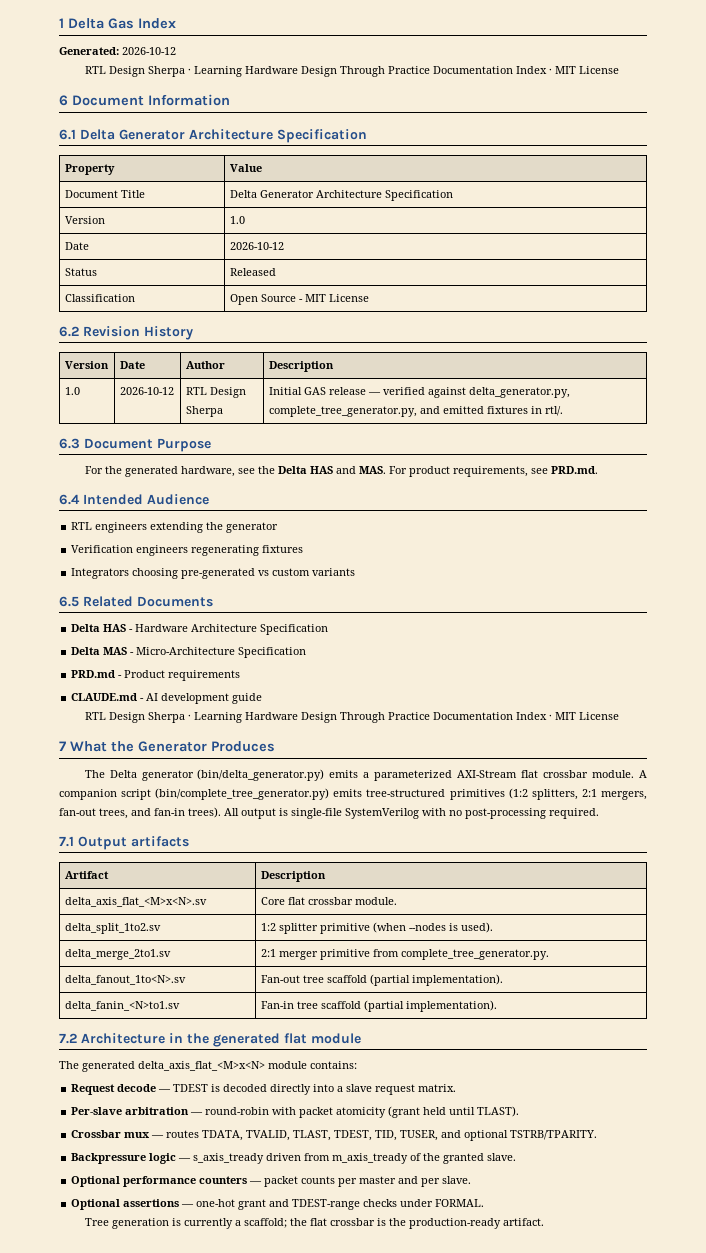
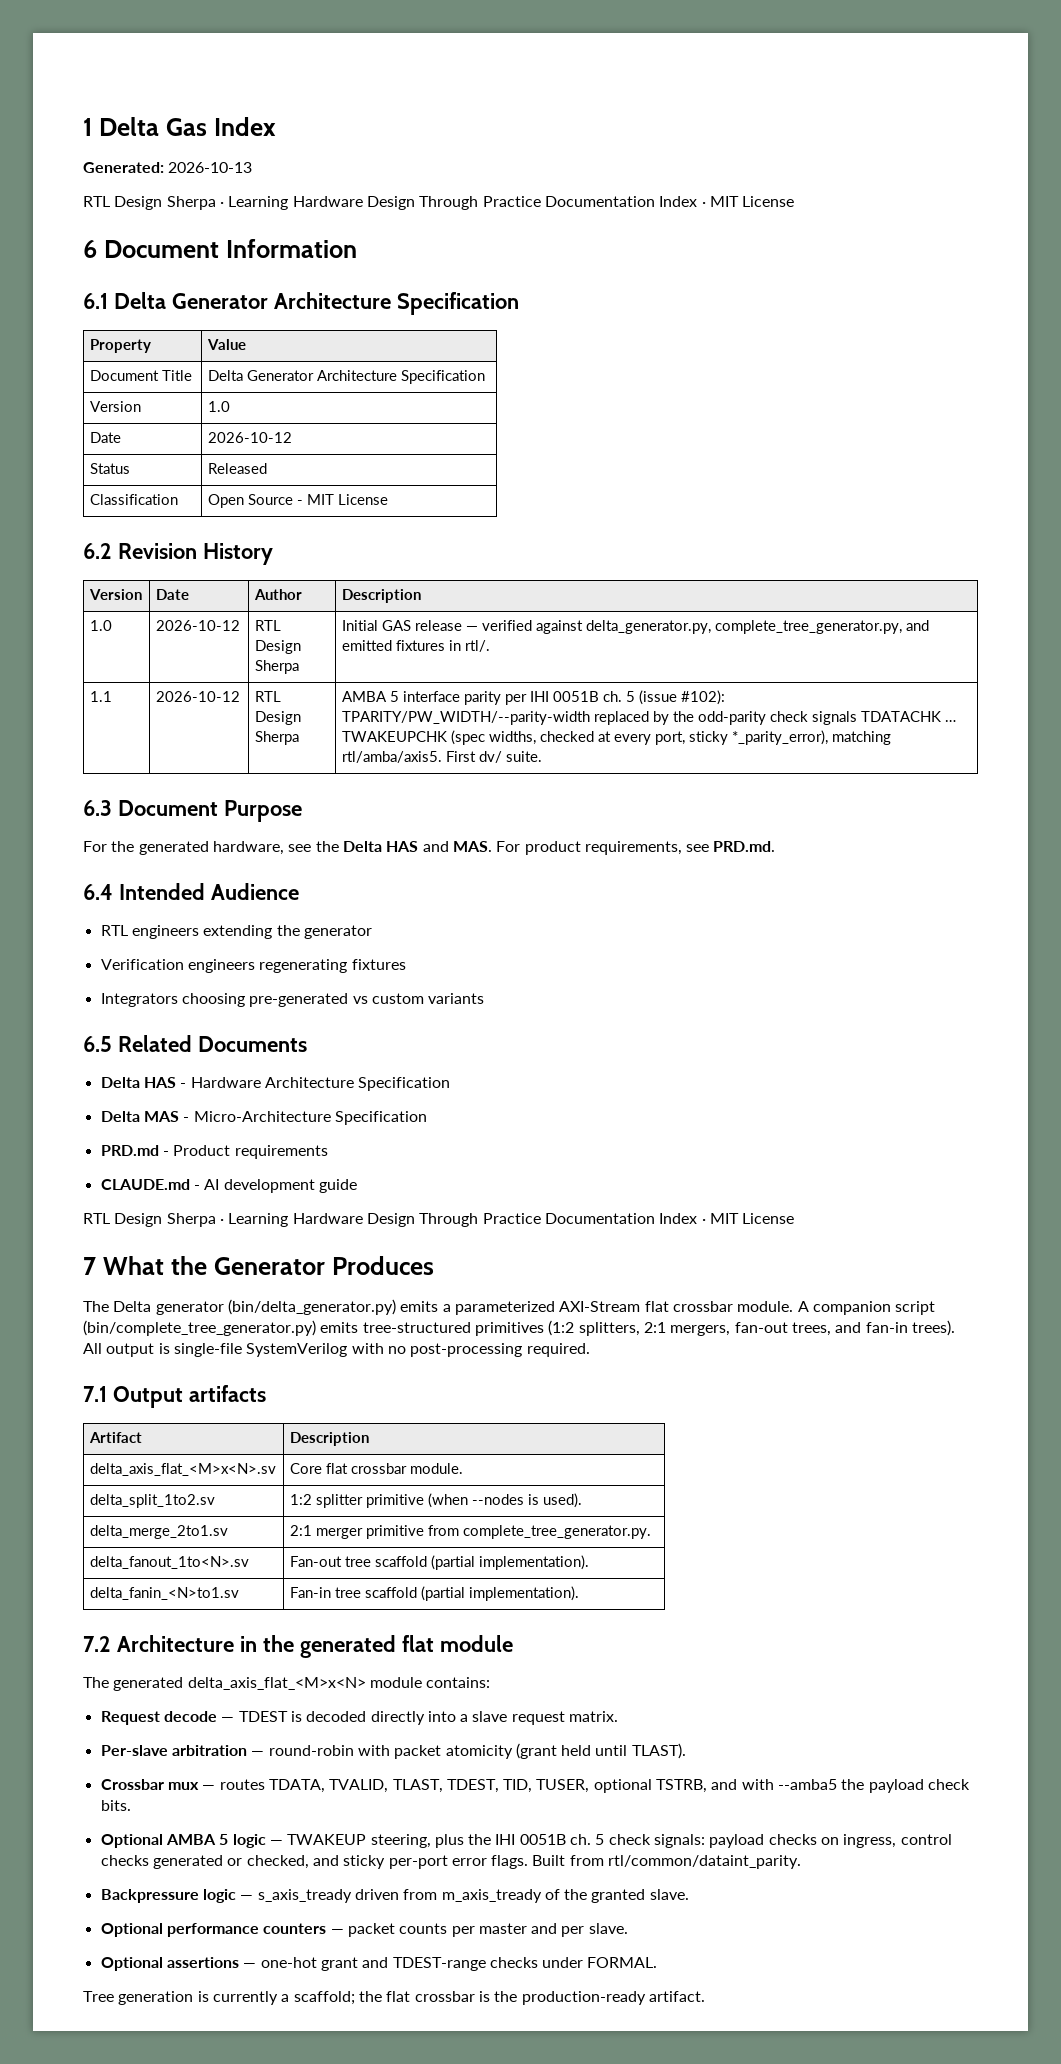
- Generated: 2026-10-12
+ Generated: 2026-10-13
+ 1.1 | 2026-10-12 | RTL Design Sherpa | AMBA 5 interface parity per IHI 0051B ch. 5 (issue #102): TPARITY/PW_WIDTH/--parity-width replaced by the odd-parity check signals TDATACHK … TWAKEUPCHK (spec widths, checked at every port, sticky *_parity_error), matching rtl/amba/axis5. First dv/ suite.
- Crossbar mux — routes TDATA, TVALID, TLAST, TDEST, TID, TUSER, and optional TSTRB/TPARITY.
+ Crossbar mux — routes TDATA, TVALID, TLAST, TDEST, TID, TUSER, optional TSTRB, and with --amba5 the payload check bits.
+ Optional AMBA 5 logic — TWAKEUP steering, plus the IHI 0051B ch. 5 check signals: payload checks on ingress, control checks generated or checked, and sticky per-port error flags. Built from rtl/common/dataint_parity.

